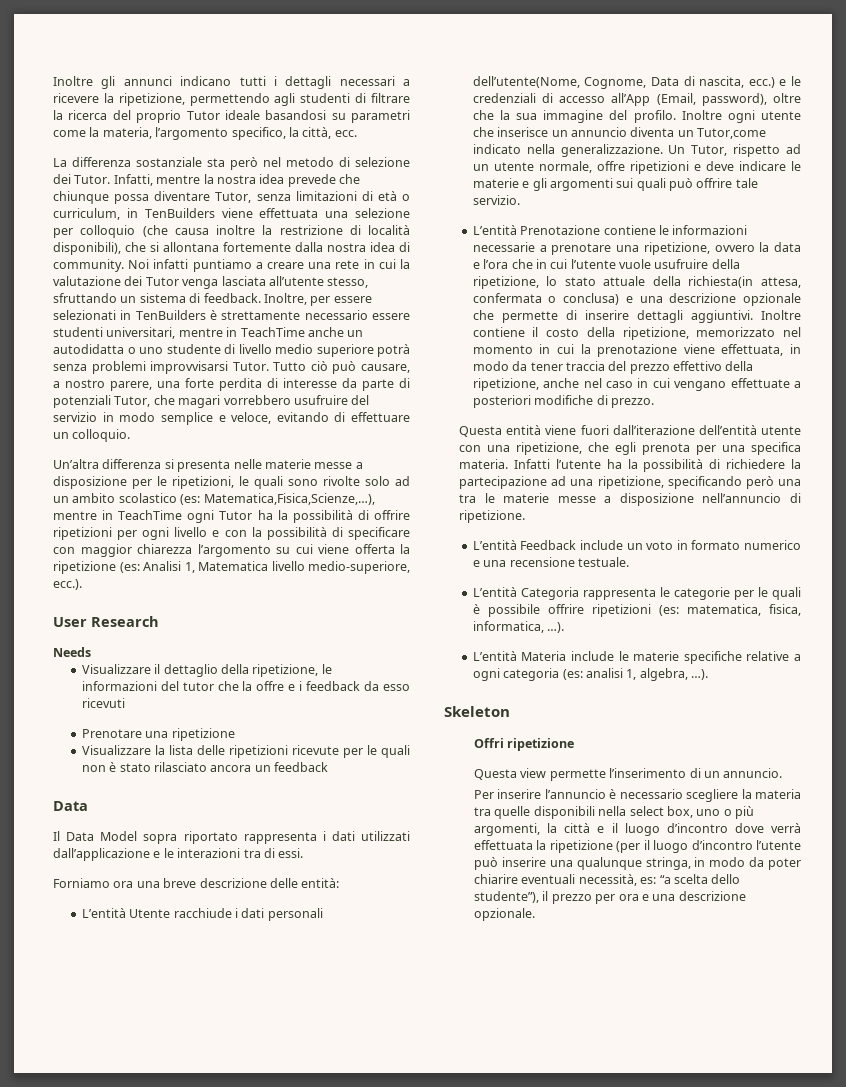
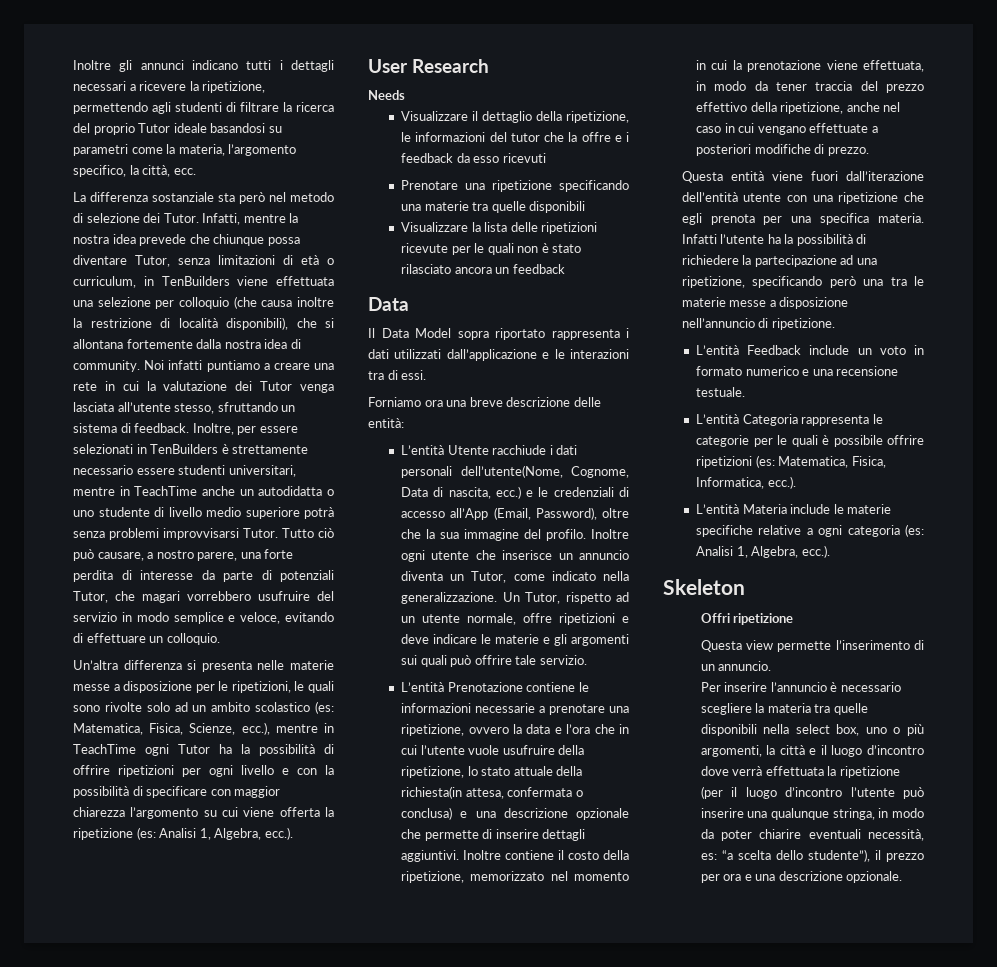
- Un’altra differenza si presenta nelle materie messe a disposizione per le ripetizioni, le quali sono rivolte solo ad un ambito scolastico (es: Matematica,Fisica,Scienze,…), mentre in TeachTime ogni Tutor ha la possibilità di offrire ripetizioni per ogni livello e con la possibilità di specificare con maggior chiarezza l’argomento su cui viene offerta la ripetizione (es: Analisi 1, Matematica livello medio-superiore, ecc.).
+ Un’altra differenza si presenta nelle materie messe a disposizione per le ripetizioni, le quali sono rivolte solo ad un ambito scolastico (es: Matematica, Fisica, Scienze, ecc.), mentre in TeachTime ogni Tutor ha la possibilità di offrire ripetizioni per ogni livello e con la possibilità di specificare con maggior chiarezza l’argomento su cui viene offerta la ripetizione (es: Analisi 1, Algebra, ecc.).
- Prenotare una ripetizione
+ Prenotare una ripetizione specificando una materie tra quelle disponibili
- L’entità Utente racchiude i dati personali dell’utente(Nome, Cognome, Data di nascita, ecc.) e le credenziali di accesso all’App (Email, password), oltre che la sua immagine del profilo.
+ L’entità Utente racchiude i dati personali dell’utente(Nome, Cognome, Data di nascita, ecc.) e le credenziali di accesso all’App (Email, Password), oltre che la sua immagine del profilo.
- Inoltre ogni utente che inserisce un annuncio diventa un Tutor,come indicato nella generalizzazione.
+ Inoltre ogni utente che inserisce un annuncio diventa un Tutor, come indicato nella generalizzazione.
- Questa entità viene fuori dall’iterazione dell’entità utente con una ripetizione, che egli prenota per una specifica materia.
+ Questa entità viene fuori dall’iterazione dell’entità utente con una ripetizione che egli prenota per una specifica materia.
- L’entità Categoria rappresenta le categorie per le quali è possibile offrire ripetizioni (es: matematica, fisica, informatica, …).
+ L’entità Categoria rappresenta le categorie per le quali è possibile offrire ripetizioni (es: Matematica, Fisica, Informatica, ecc.).
- L’entità Materia include le materie specifiche relative a ogni categoria (es: analisi 1, algebra, …).
+ L’entità Materia include le materie specifiche relative a ogni categoria (es: Analisi 1, Algebra, ecc.).

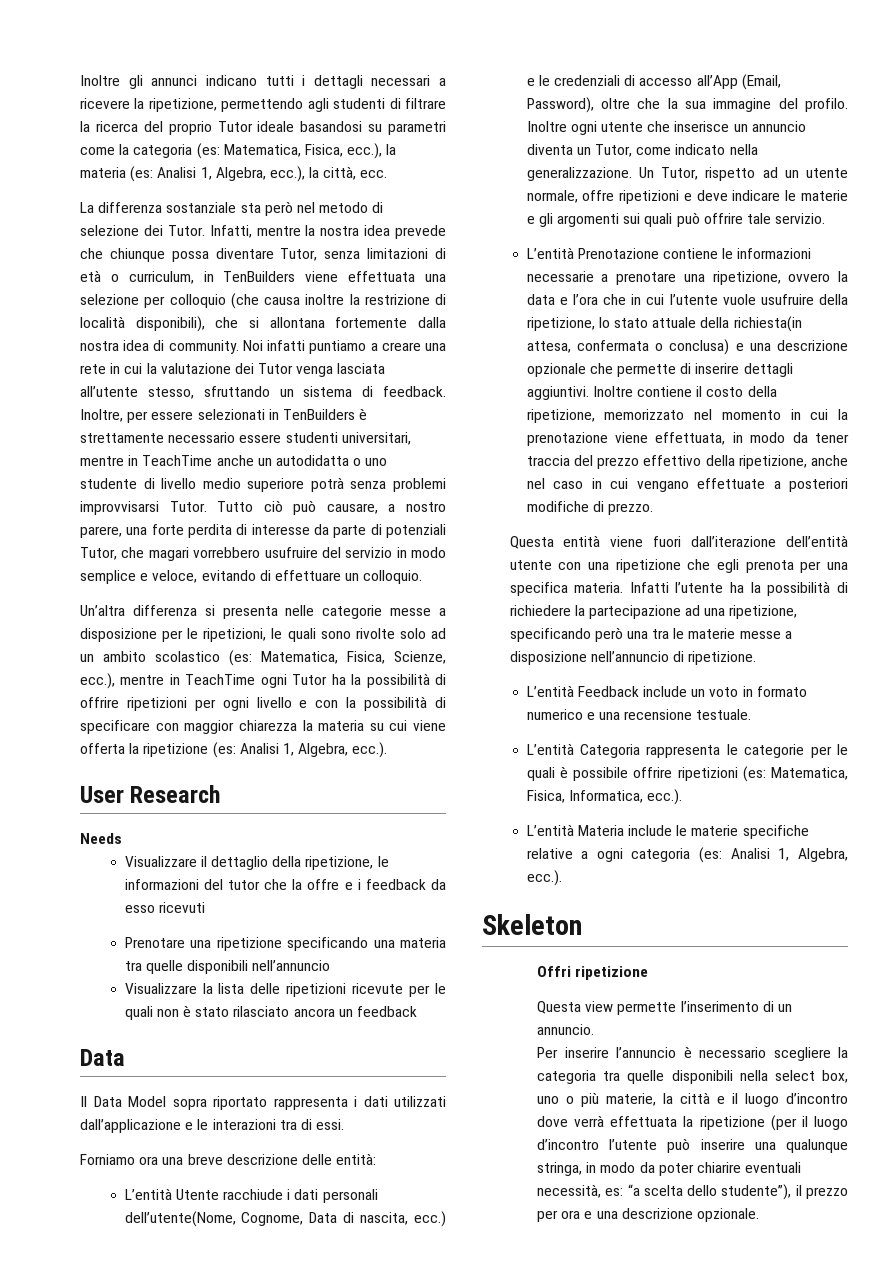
- Inoltre gli annunci indicano tutti i dettagli necessari a ricevere la ripetizione, permettendo agli studenti di filtrare la ricerca del proprio Tutor ideale basandosi su parametri come la materia, l’argomento specifico, la città, ecc.
+ Inoltre gli annunci indicano tutti i dettagli necessari a ricevere la ripetizione, permettendo agli studenti di filtrare la ricerca del proprio Tutor ideale basandosi su parametri come la categoria (es: Matematica, Fisica, ecc.), la materia (es: Analisi 1, Algebra, ecc.), la città, ecc.
- Un’altra differenza si presenta nelle materie messe a disposizione per le ripetizioni, le quali sono rivolte solo ad un ambito scolastico (es: Matematica, Fisica, Scienze, ecc.), mentre in TeachTime ogni Tutor ha la possibilità di offrire ripetizioni per ogni livello e con la possibilità di specificare con maggior chiarezza l’argomento su cui viene offerta la ripetizione (es: Analisi 1, Algebra, ecc.).
+ Un’altra differenza si presenta nelle categorie messe a disposizione per le ripetizioni, le quali sono rivolte solo ad un ambito scolastico (es: Matematica, Fisica, Scienze, ecc.), mentre in TeachTime ogni Tutor ha la possibilità di offrire ripetizioni per ogni livello e con la possibilità di specificare con maggior chiarezza la materia su cui viene offerta la ripetizione (es: Analisi 1, Algebra, ecc.).
- Prenotare una ripetizione specificando una materie tra quelle disponibili
+ Prenotare una ripetizione specificando una materia tra quelle disponibili nell’annuncio
- Per inserire l’annuncio è necessario scegliere la materia tra quelle disponibili nella select box, uno o più argomenti, la città e il luogo d’incontro dove verrà effettuata la ripetizione (per il luogo d’incontro l’utente può inserire una qualunque stringa, in modo da poter chiarire eventuali necessità, es: “a scelta dello studente”), il prezzo per ora e una descrizione opzionale.
+ Per inserire l’annuncio è necessario scegliere la categoria tra quelle disponibili nella select box, uno o più materie, la città e il luogo d’incontro dove verrà effettuata la ripetizione (per il luogo d’incontro l’utente può inserire una qualunque stringa, in modo da poter chiarire eventuali necessità, es: “a scelta dello studente”), il prezzo per ora e una descrizione opzionale.

